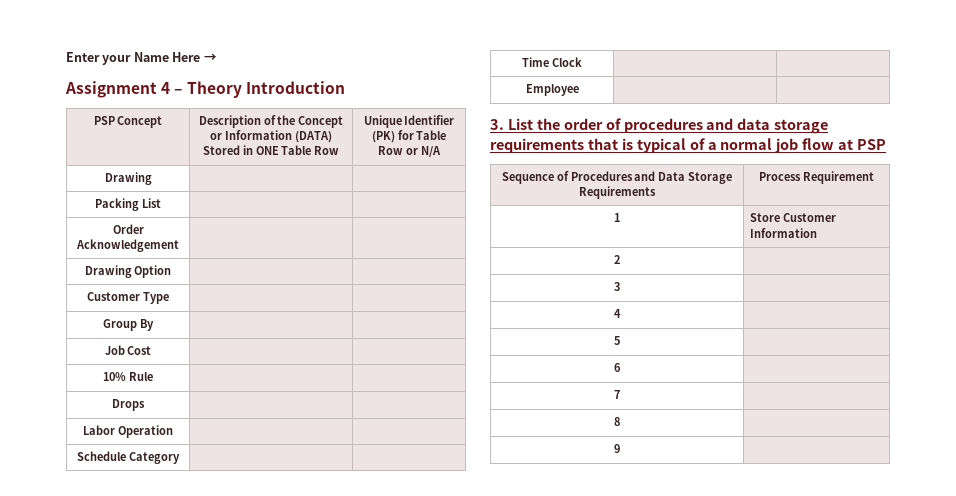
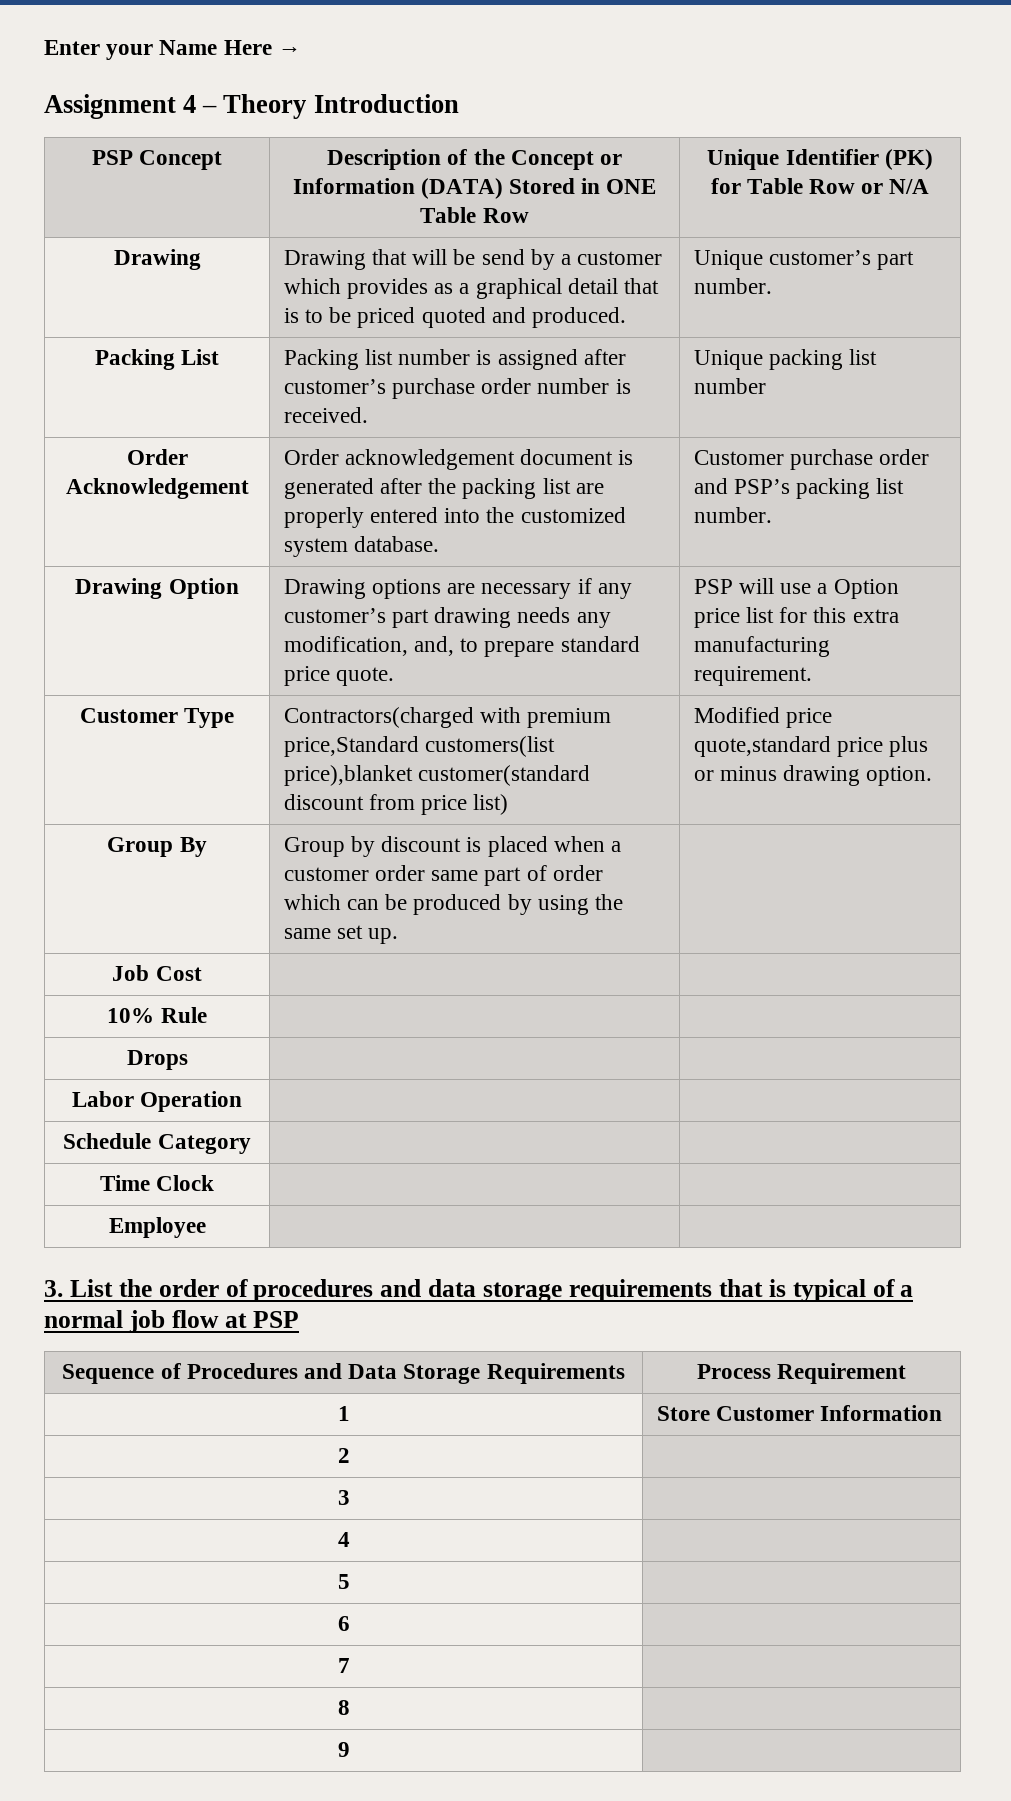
- Drawing | |
- Packing List | |
- Order Acknowledgement | |
- Drawing Option | |
- Customer Type | |
- Group By | |
+ Drawing | Drawing that will be send by a customer which provides as a graphical detail that is to be priced quoted and produced. | Unique customer’s part number.
+ Packing List | Packing list number is assigned after customer’s purchase order number is received. | Unique packing list number
+ Order Acknowledgement | Order acknowledgement document is generated after the packing list are properly entered into the customized system database. | Customer purchase order and PSP’s packing list number.
+ Drawing Option | Drawing options are necessary if any customer’s part drawing needs any modification, and, to prepare standard price quote. | PSP will use a Option price list for this extra manufacturing requirement.
+ Customer Type | Contractors(charged with premium price,Standard customers(list price),blanket customer(standard discount from price list) | Modified price quote,standard price plus or minus drawing option.
+ Group By | Group by discount is placed when a customer order same part of order which can be produced by using the same set up. |

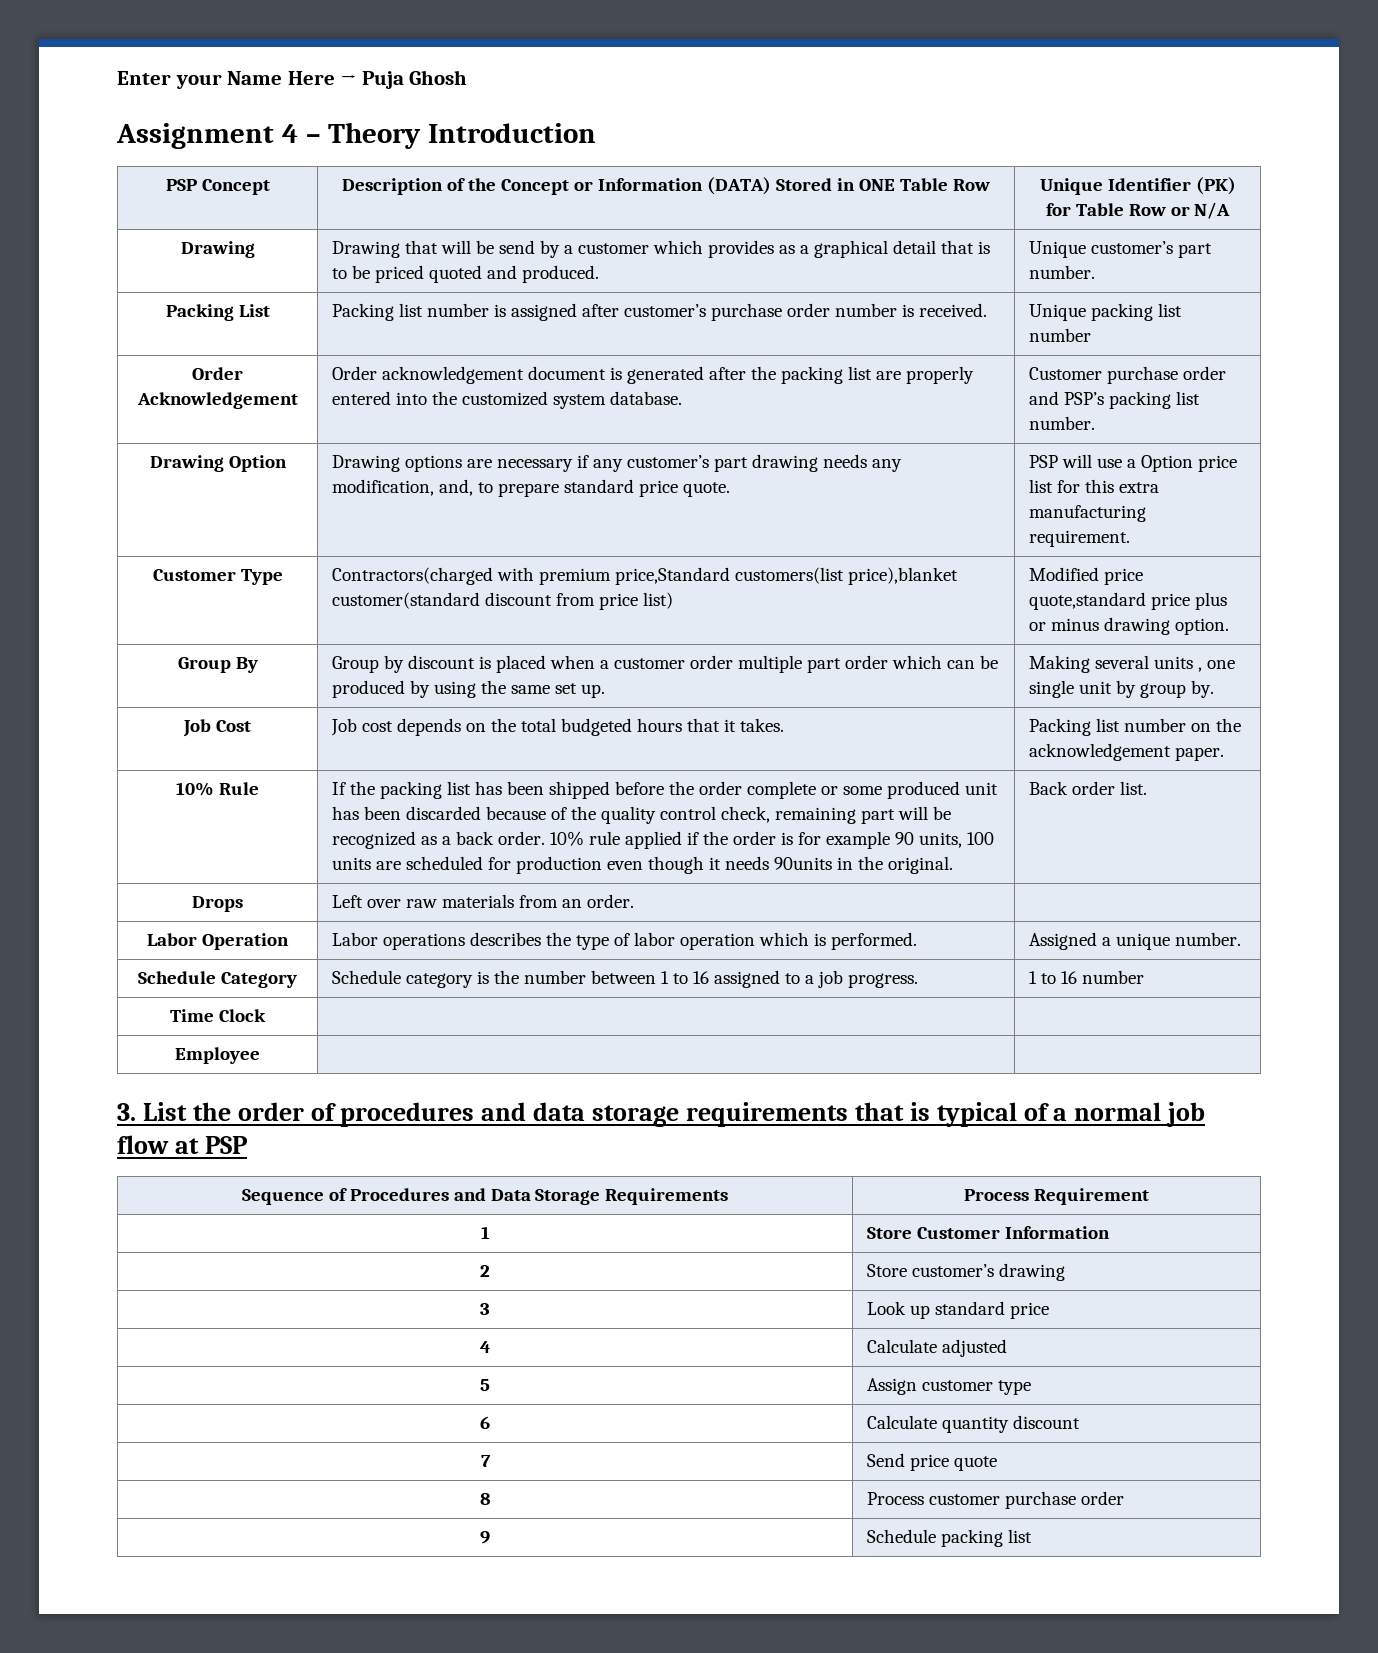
- Enter your Name Here →
+ Enter your Name Here → Puja Ghosh
- Group By | Group by discount is placed when a customer order same part of order which can be produced by using the same set up. |
- Job Cost | |
- 10% Rule | |
- Drops | |
- Labor Operation | |
- Schedule Category | |
+ Group By | Group by discount is placed when a customer order multiple part order which can be produced by using the same set up. | Making several units , one single unit by group by.
+ Job Cost | Job cost depends on the total budgeted hours that it takes. | Packing list number on the acknowledgement paper.
+ 10% Rule | If the packing list has been shipped before the order complete or some produced unit has been discarded because of the quality control check, remaining part will be recognized as a back order. 10% rule applied if the order is for example 90 units, 100 units are scheduled for production even though it needs 90units in the original. | Back order list.
+ Drops | Left over raw materials from an order. |
+ Labor Operation | Labor operations describes the type of labor operation which is performed. | Assigned a unique number.
+ Schedule Category | Schedule category is the number between 1 to 16 assigned to a job progress. | 1 to 16 number
- 2 |
- 3 |
+ 2 | Store customer’s drawing
+ 3 | Look up standard price
- 4 |
+ 4 | Calculate adjusted
- 5 |
- 6 |
- 7 |
- 8 |
- 9 |
+ 5 | Assign customer type
+ 6 | Calculate quantity discount
+ 7 | Send price quote
+ 8 | Process customer purchase order
+ 9 | Schedule packing list

